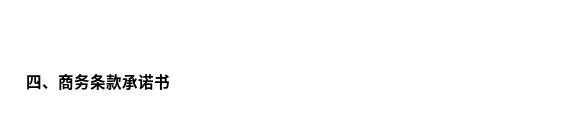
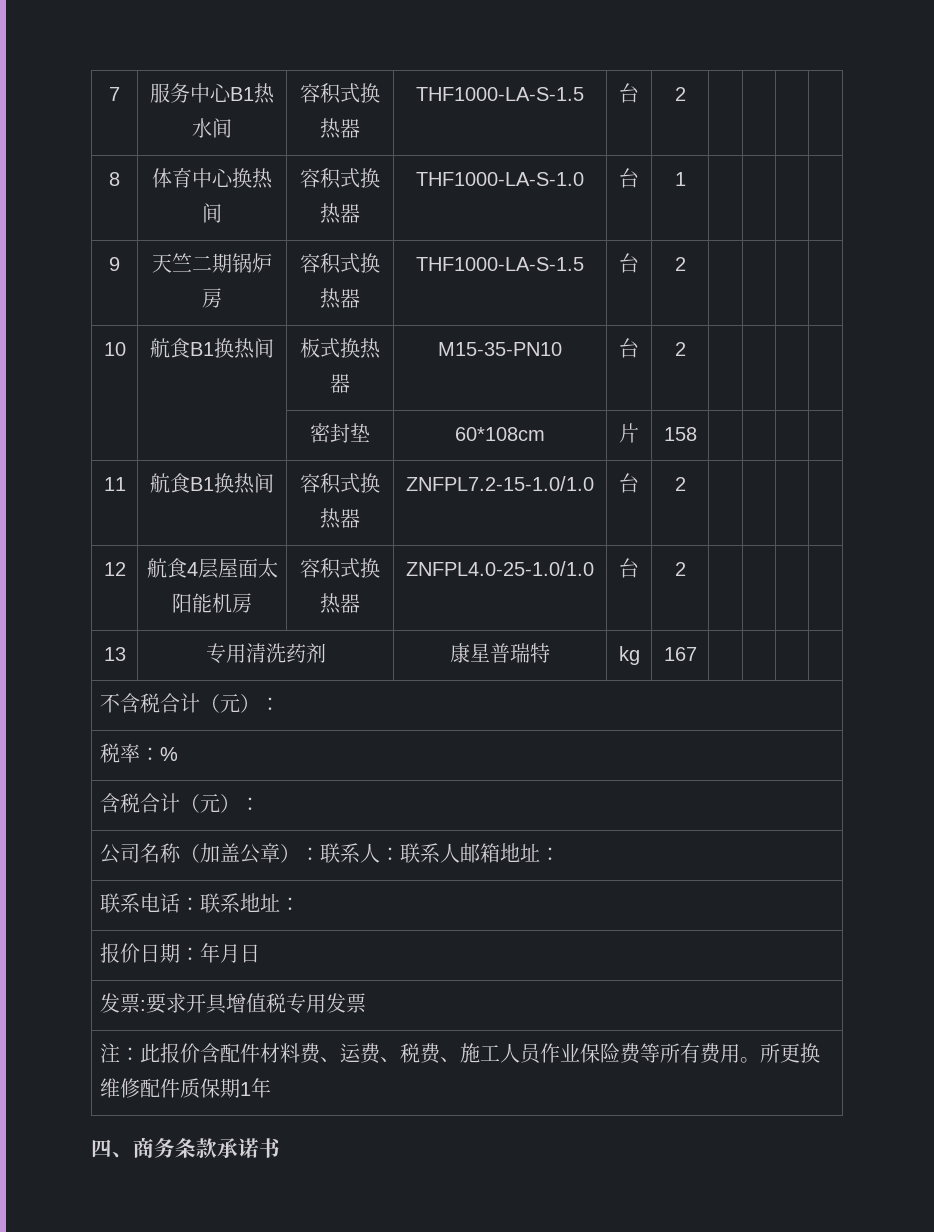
+ 7 | 服务中心B1热水间 | 容积式换热器 | THF1000-LA-S-1.5 | 台 | 2 | | | |
+ 8 | 体育中心换热间 | 容积式换热器 | THF1000-LA-S-1.0 | 台 | 1 | | | |
+ 9 | 天竺二期锅炉房 | 容积式换热器 | THF1000-LA-S-1.5 | 台 | 2 | | | |
+ 10 | 航食B1换热间 | 板式换热器 | M15-35-PN10 | 台 | 2 | | | |
+ | | 密封垫 | 60*108cm | 片 | 158 | | | |
+ 11 | 航食B1换热间 | 容积式换热器 | ZNFPL7.2-15-1.0/1.0 | 台 | 2 | | | |
+ 12 | 航食4层屋面太阳能机房 | 容积式换热器 | ZNFPL4.0-25-1.0/1.0 | 台 | 2 | | | |
+ 13 | 专用清洗药剂 | 康星普瑞特 | kg | 167 | | | |
+ 不含税合计（元）：
+ 税率：%
+ 含税合计（元）：
+ 公司名称（加盖公章）：联系人：联系人邮箱地址：
+ 联系电话：联系地址：
+ 报价日期：年月日
+ 发票:要求开具增值税专用发票
+ 注：此报价含配件材料费、运费、税费、施工人员作业保险费等所有费用。所更换维修配件质保期1年

